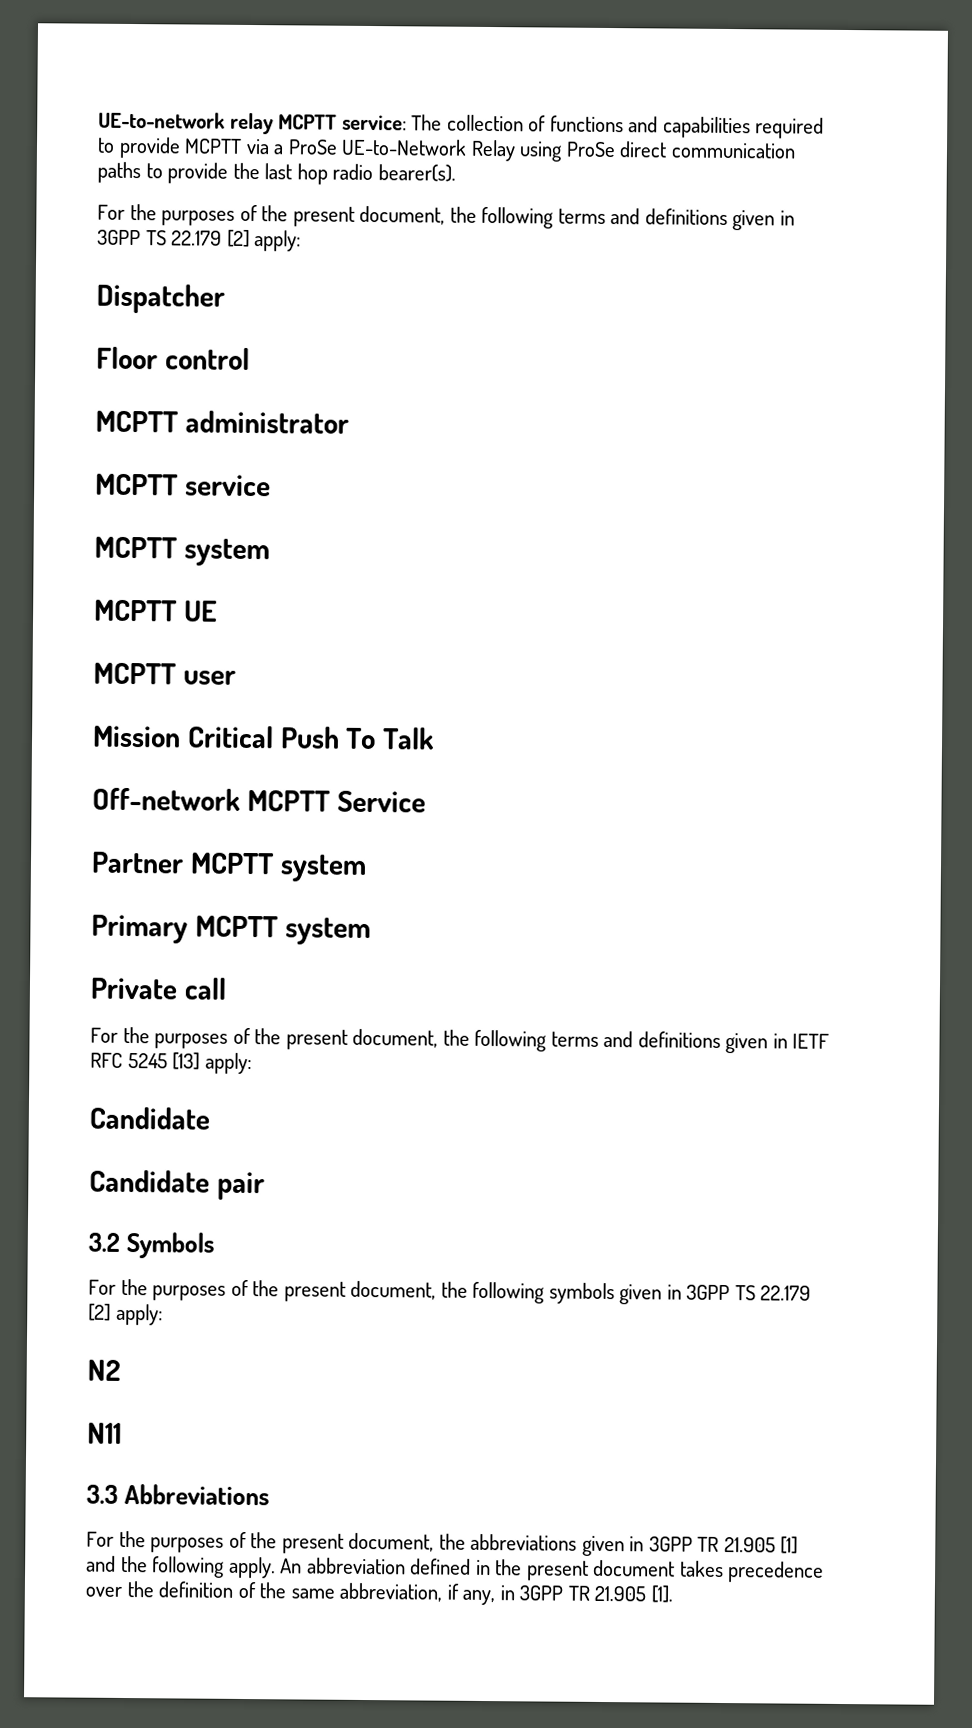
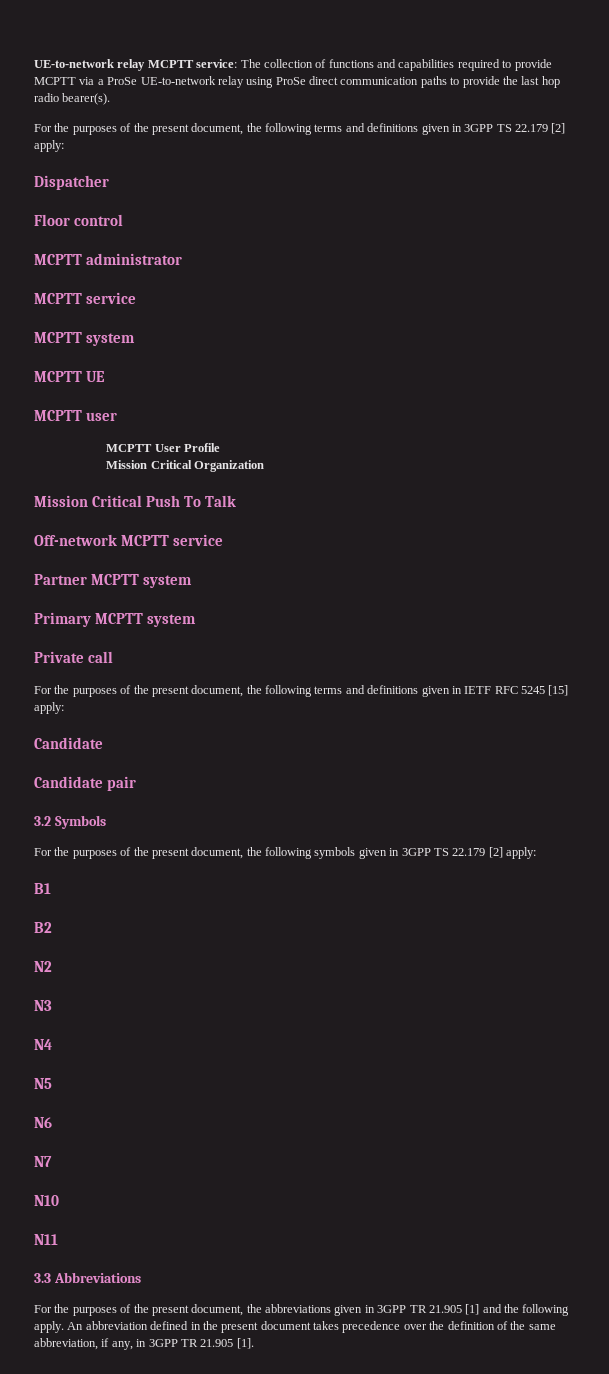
- UE-to-network relay MCPTT service: The collection of functions and capabilities required to provide MCPTT via a ProSe UE-to-Network Relay using ProSe direct communication paths to provide the last hop radio bearer(s).
+ UE-to-network relay MCPTT service: The collection of functions and capabilities required to provide MCPTT via a ProSe UE-to-network relay using ProSe direct communication paths to provide the last hop radio bearer(s).
+ MCPTT User Profile
+ Mission Critical Organization
- Off-network MCPTT Service
+ Off-network MCPTT service
- For the purposes of the present document, the following terms and definitions given in IETF RFC 5245 [13] apply:
+ For the purposes of the present document, the following terms and definitions given in IETF RFC 5245 [15] apply:
+ B1
+ B2
+ N3
+ N4
+ N5
+ N6
+ N7
+ N10

